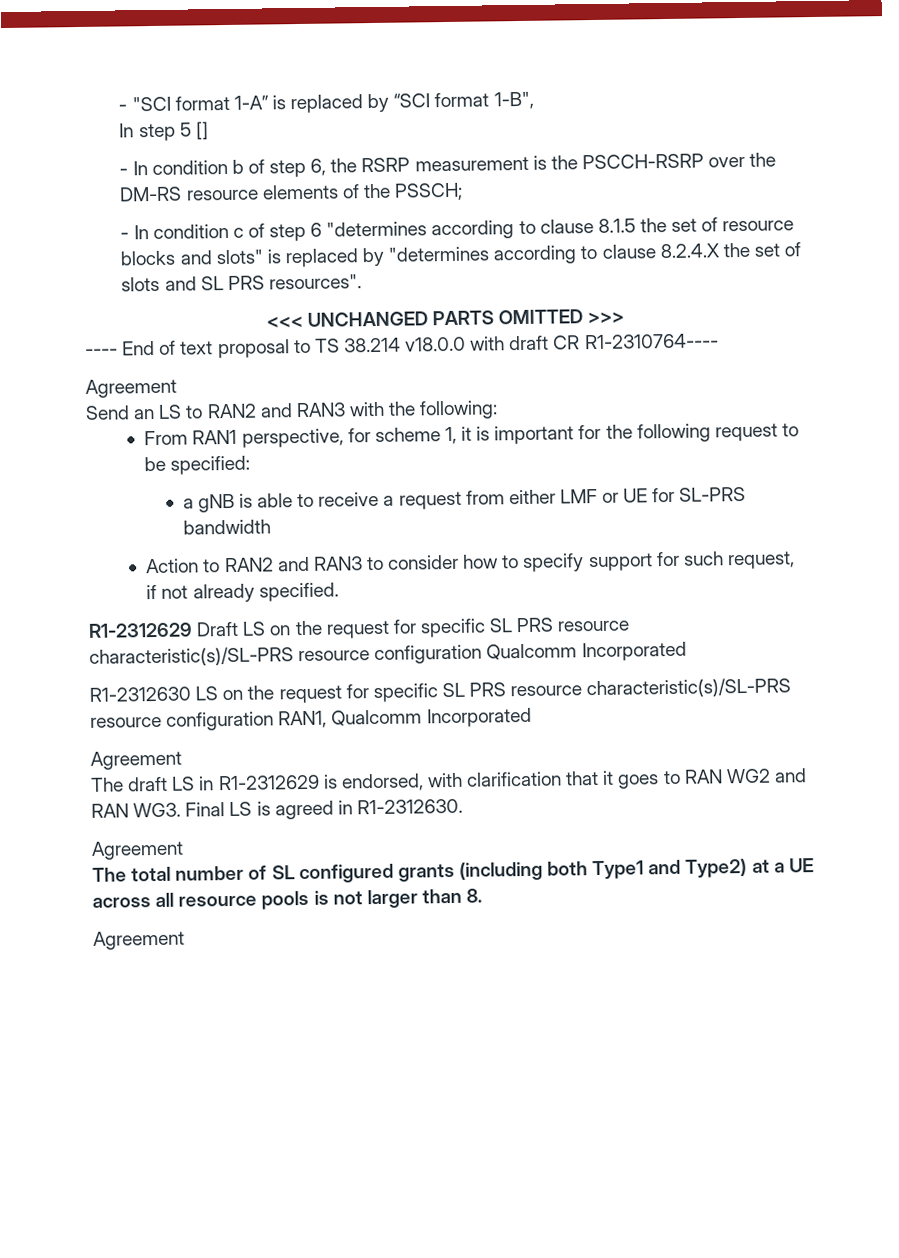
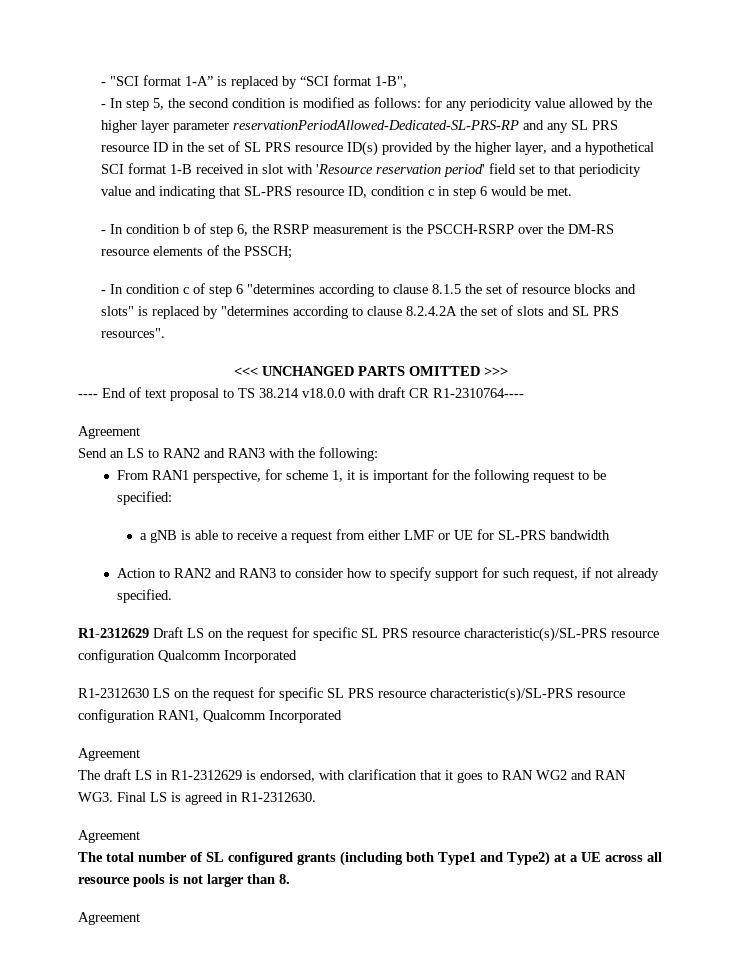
- In step 5 []
+ - In step 5, the second condition is modified as follows: for any periodicity value allowed by the higher layer parameter reservationPeriodAllowed-Dedicated-SL-PRS-RP and any SL PRS resource ID in the set of SL PRS resource ID(s) provided by the higher layer, and a hypothetical SCI format 1-B received in slot with 'Resource reservation period' field set to that periodicity value and indicating that SL-PRS resource ID, condition c in step 6 would be met.
- - In condition c of step 6 "determines according to clause 8.1.5 the set of resource blocks and slots" is replaced by "determines according to clause 8.2.4.X the set of slots and SL PRS resources".
+ - In condition c of step 6 "determines according to clause 8.1.5 the set of resource blocks and slots" is replaced by "determines according to clause 8.2.4.2A the set of slots and SL PRS resources".

